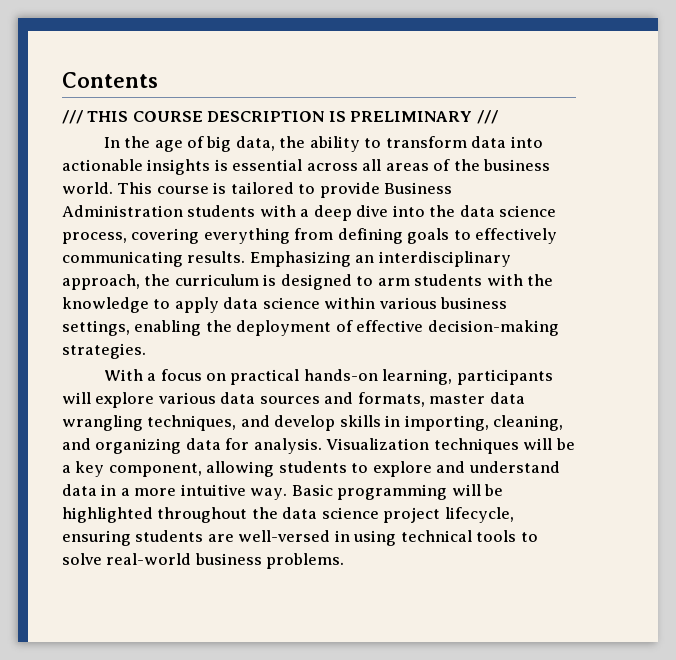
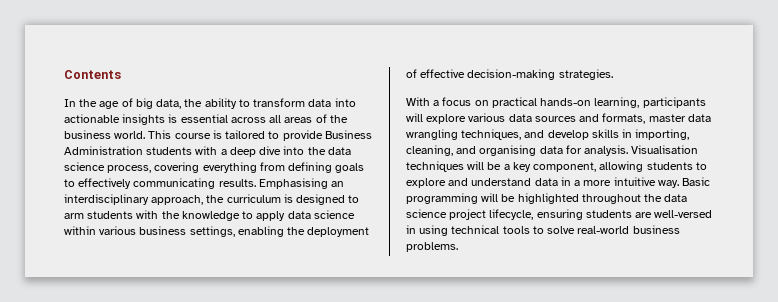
- /// THIS COURSE DESCRIPTION IS PRELIMINARY ///
- Emphasizing an interdisciplinary approach, the curriculum is designed to arm students with the knowledge to apply data science within various business settings, enabling the deployment of effective decision-making strategies.
+ Emphasising an interdisciplinary approach, the curriculum is designed to arm students with the knowledge to apply data science within various business settings, enabling the deployment of effective decision-making strategies.
- With a focus on practical hands-on learning, participants will explore various data sources and formats, master data wrangling techniques, and develop skills in importing, cleaning, and organizing data for analysis.
+ With a focus on practical hands-on learning, participants will explore various data sources and formats, master data wrangling techniques, and develop skills in importing, cleaning, and organising data for analysis.
- Visualization techniques will be a key component, allowing students to explore and understand data in a more intuitive way.
+ Visualisation techniques will be a key component, allowing students to explore and understand data in a more intuitive way.

